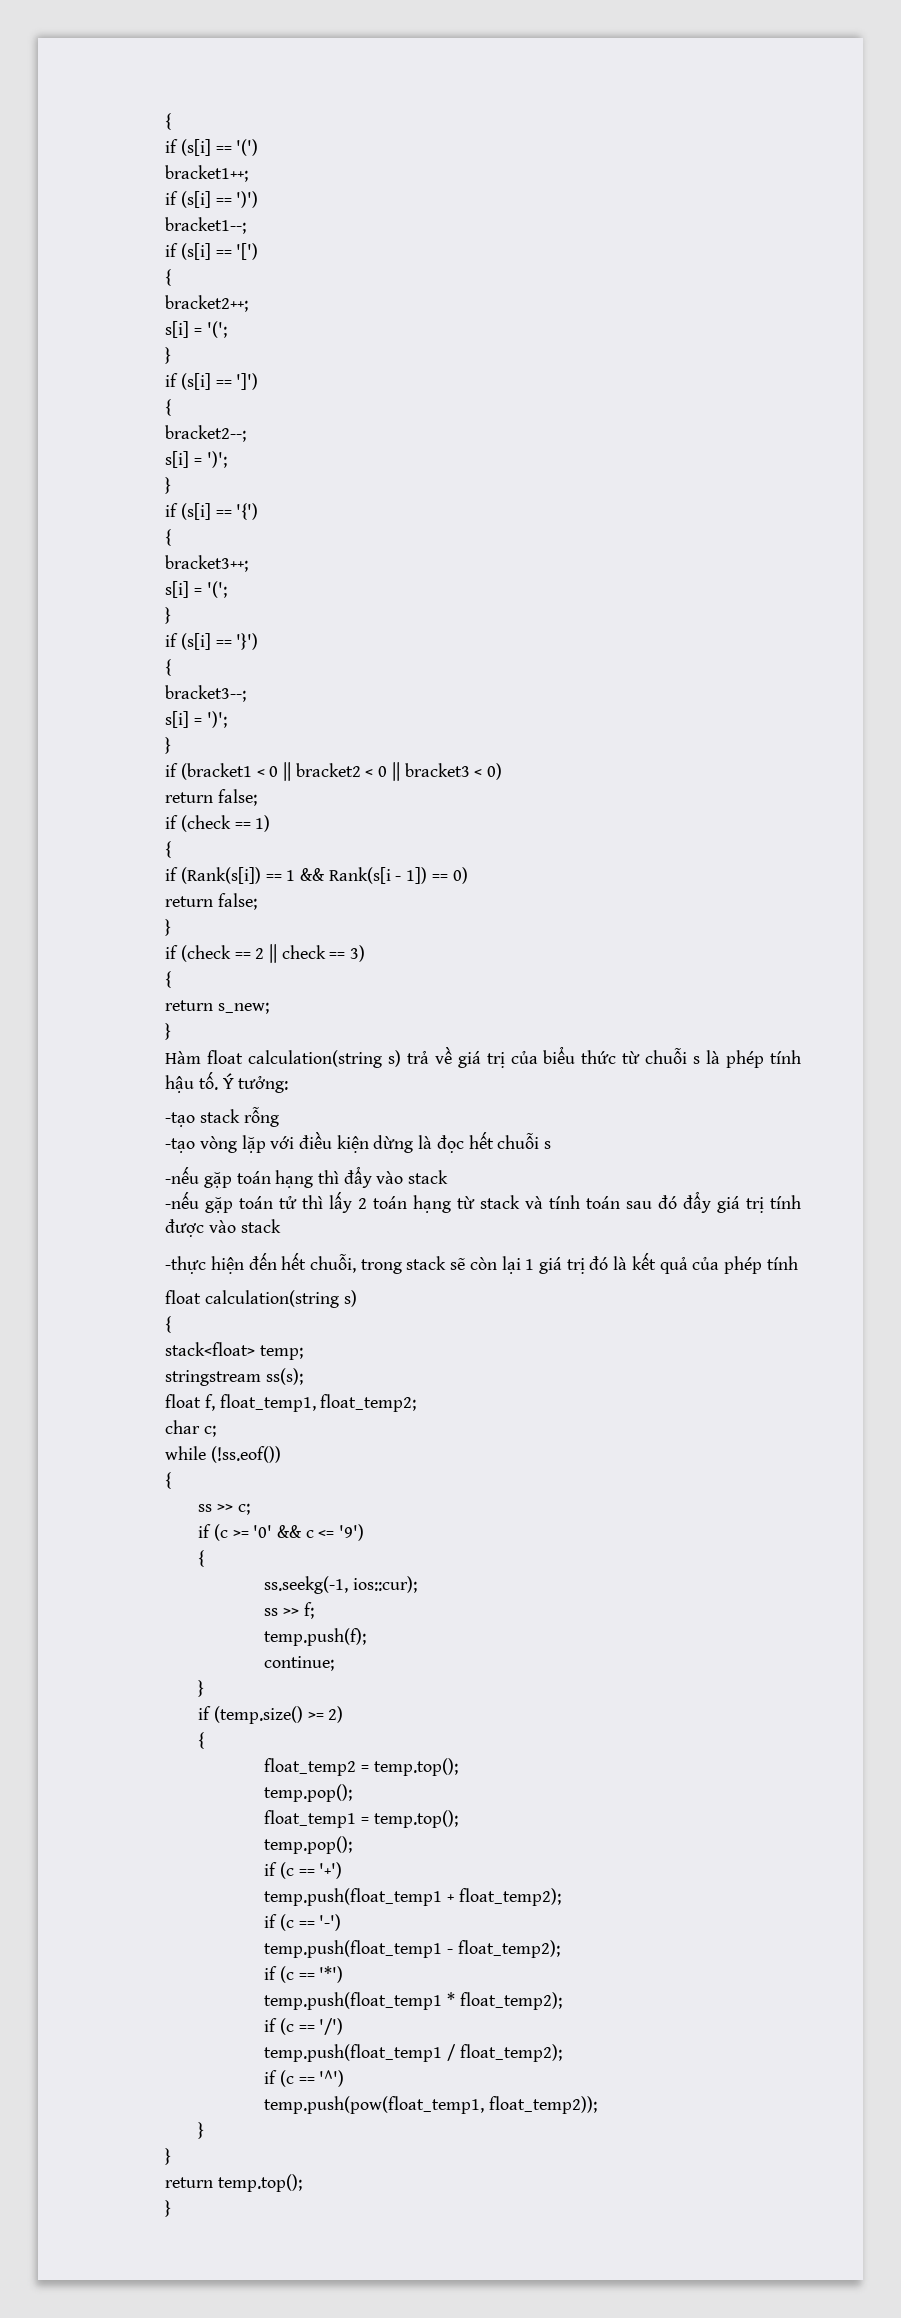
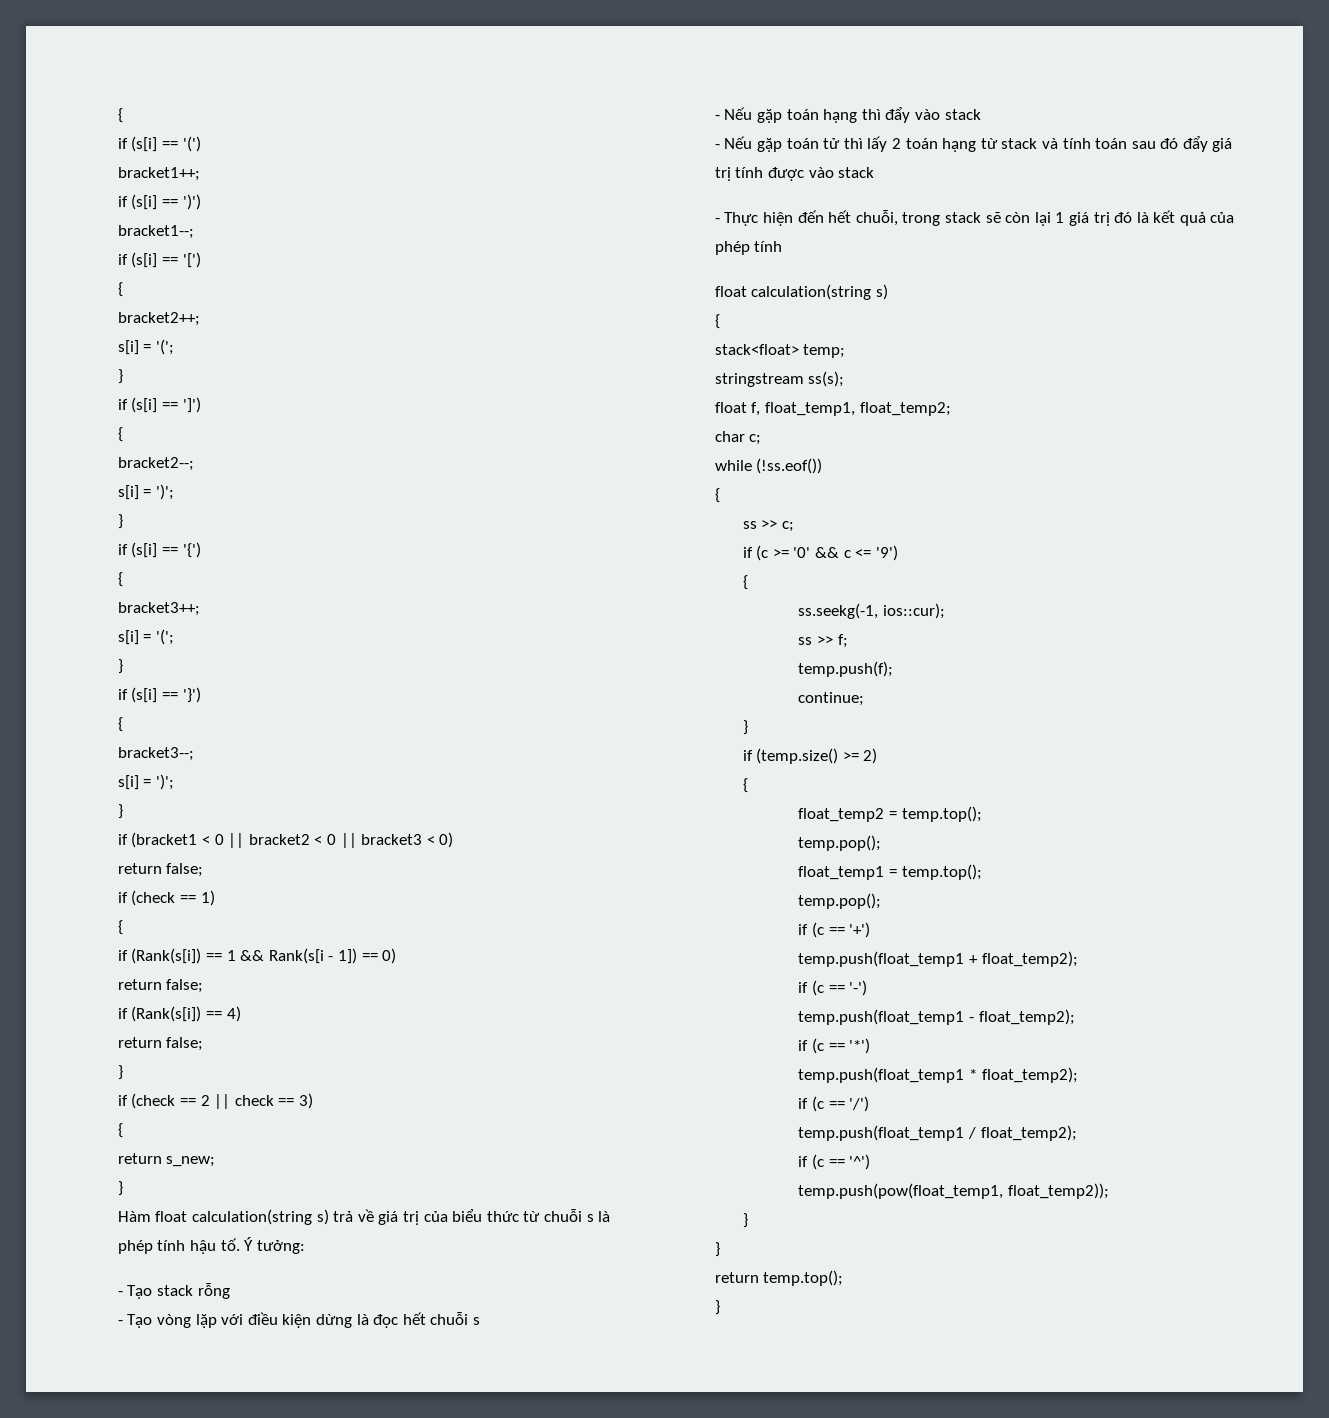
+ if (Rank(s[i]) == 4)
+ return false;
- -tạo stack rỗng
+ - Tạo stack rỗng
- -tạo vòng lặp với điều kiện dừng là đọc hết chuỗi s
+ - Tạo vòng lặp với điều kiện dừng là đọc hết chuỗi s
- -nếu gặp toán hạng thì đẩy vào stack
+ - Nếu gặp toán hạng thì đẩy vào stack
- -nếu gặp toán tử thì lấy 2 toán hạng từ stack và tính toán sau đó đẩy giá trị tính được vào stack
+ - Nếu gặp toán tử thì lấy 2 toán hạng từ stack và tính toán sau đó đẩy giá trị tính được vào stack
- -thực hiện đến hết chuỗi, trong stack sẽ còn lại 1 giá trị đó là kết quả của phép tính
+ - Thực hiện đến hết chuỗi, trong stack sẽ còn lại 1 giá trị đó là kết quả của phép tính

